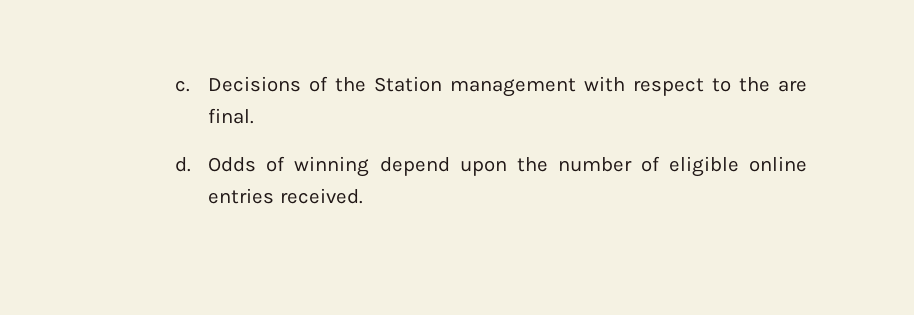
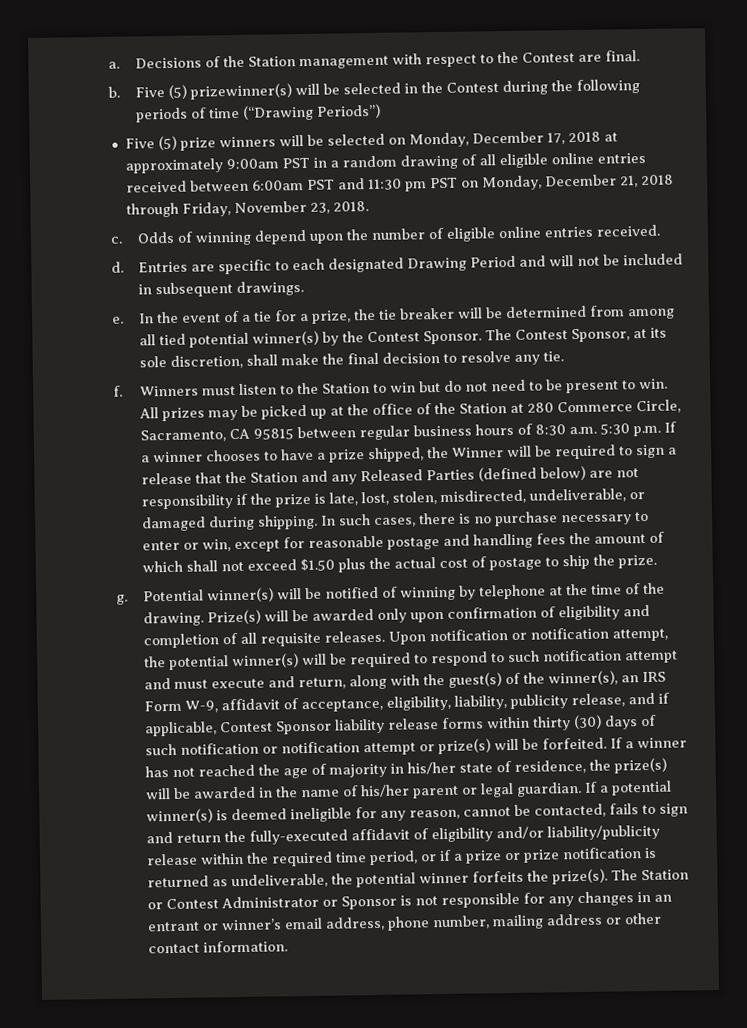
- c.
+ a.
- Decisions of the Station management with respect to the are final.
+ Decisions of the Station management with respect to the Contest are final.
- d.
+ b. Five (5) prizewinner(s) will be selected in the Contest during the following periods of time (“Drawing Periods”)
+ Five (5) prize winners will be selected on Monday, December 17, 2018 at approximately 9:00am PST in a random drawing of all eligible online entries received between 6:00am PST and 11:30 pm PST on Monday, December 21, 2018 through Friday, November 23, 2018.
+ c.
+ d. Entries are specific to each designated Drawing Period and will not be included in subsequent drawings.
+ e. In the event of a tie for a prize, the tie breaker will be determined from among all tied potential winner(s) by the Contest Sponsor. The Contest Sponsor, at its sole discretion, shall make the final decision to resolve any tie.
+ f. Winners must listen to the Station to win but do not need to be present to win. All prizes may be picked up at the office of the Station at 280 Commerce Circle, Sacramento, CA 95815 between regular business hours of 8:30 a.m. 5:30 p.m. If a winner chooses to have a prize shipped, the Winner will be required to sign a release that the Station and any Released Parties (defined below) are not responsibility if the prize is late, lost, stolen, misdirected, undeliverable, or damaged during shipping. In such cases, there is no purchase necessary to enter or win, except for reasonable postage and handling fees the amount of which shall not exceed $1.50 plus the actual cost of postage to ship the prize.
+ g. Potential winner(s) will be notified of winning by telephone at the time of the drawing. Prize(s) will be awarded only upon confirmation of eligibility and completion of all requisite releases. Upon notification or notification attempt, the potential winner(s) will be required to respond to such notification attempt and must execute and return, along with the guest(s) of the winner(s), an IRS Form W-9, affidavit of acceptance, eligibility, liability, publicity release, and if applicable, Contest Sponsor liability release forms within thirty (30) days of such notification or notification attempt or prize(s) will be forfeited. If a winner has not reached the age of majority in his/her state of residence, the prize(s) will be awarded in the name of his/her parent or legal guardian. If a potential winner(s) is deemed ineligible for any reason, cannot be contacted, fails to sign and return the fully-executed affidavit of eligibility and/or liability/publicity release within the required time period, or if a prize or prize notification is returned as undeliverable, the potential winner forfeits the prize(s). The Station or Contest Administrator or Sponsor is not responsible for any changes in an entrant or winner’s email address, phone number, mailing address or other contact information.

